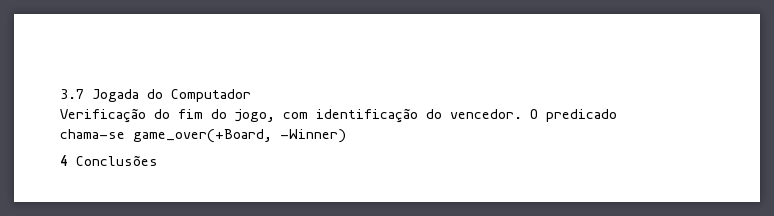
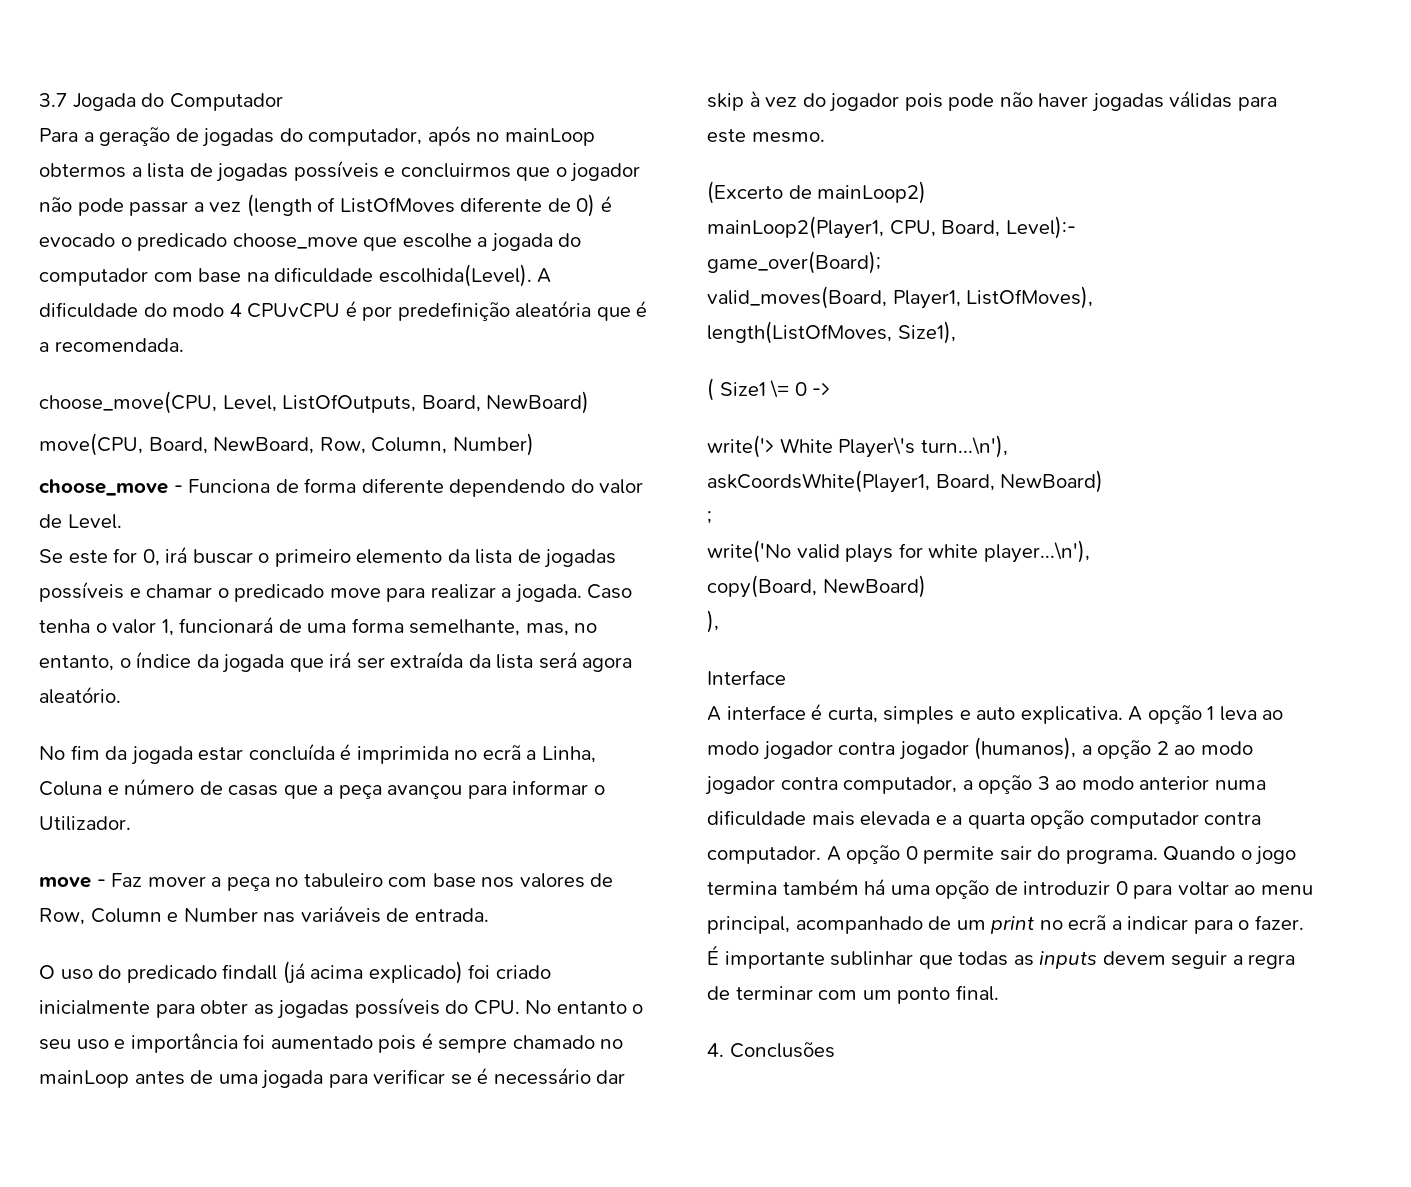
- Verificação do fim do jogo, com identificação do vencedor. O predicado chama-se game_over(+Board, -Winner)
- 4 Conclusões
+ Para a geração de jogadas do computador, após no mainLoop obtermos a lista de jogadas possíveis e concluirmos que o jogador não pode passar a vez (length of ListOfMoves diferente de 0) é evocado o predicado choose_move que escolhe a jogada do computador com base na dificuldade escolhida(Level). A dificuldade do modo 4 CPUvCPU é por predefinição aleatória que é a recomendada.
+ choose_move(CPU, Level, ListOfOutputs, Board, NewBoard)
+ move(CPU, Board, NewBoard, Row, Column, Number)
+ choose_move - Funciona de forma diferente dependendo do valor de Level.
+ Se este for 0, irá buscar o primeiro elemento da lista de jogadas possíveis e chamar o predicado move para realizar a jogada. Caso tenha o valor 1, funcionará de uma forma semelhante, mas, no entanto, o índice da jogada que irá ser extraída da lista será agora aleatório.
+ No fim da jogada estar concluída é imprimida no ecrã a Linha, Coluna e número de casas que a peça avançou para informar o Utilizador.
+ move - Faz mover a peça no tabuleiro com base nos valores de Row, Column e Number nas variáveis de entrada.
+ O uso do predicado findall (já acima explicado) foi criado inicialmente para obter as jogadas possíveis do CPU. No entanto o seu uso e importância foi aumentado pois é sempre chamado no mainLoop antes de uma jogada para verificar se é necessário dar skip à vez do jogador pois pode não haver jogadas válidas para este mesmo.
+ (Excerto de mainLoop2)
+ mainLoop2(Player1, CPU, Board, Level):-
+ game_over(Board);
+ valid_moves(Board, Player1, ListOfMoves),
+ length(ListOfMoves, Size1),
+ ( Size1 \= 0 ->
+ write('> White Player\'s turn...\n'),
+ askCoordsWhite(Player1, Board, NewBoard)
+ ;
+ write('No valid plays for white player...\n'),
+ copy(Board, NewBoard)
+ ),
+ Interface
+ A interface é curta, simples e auto explicativa. A opção 1 leva ao modo jogador contra jogador (humanos), a opção 2 ao modo jogador contra computador, a opção 3 ao modo anterior numa dificuldade mais elevada e a quarta opção computador contra computador. A opção 0 permite sair do programa. Quando o jogo termina também há uma opção de introduzir 0 para voltar ao menu principal, acompanhado de um print no ecrã a indicar para o fazer. É importante sublinhar que todas as inputs devem seguir a regra de terminar com um ponto final.
+ 4. Conclusões

